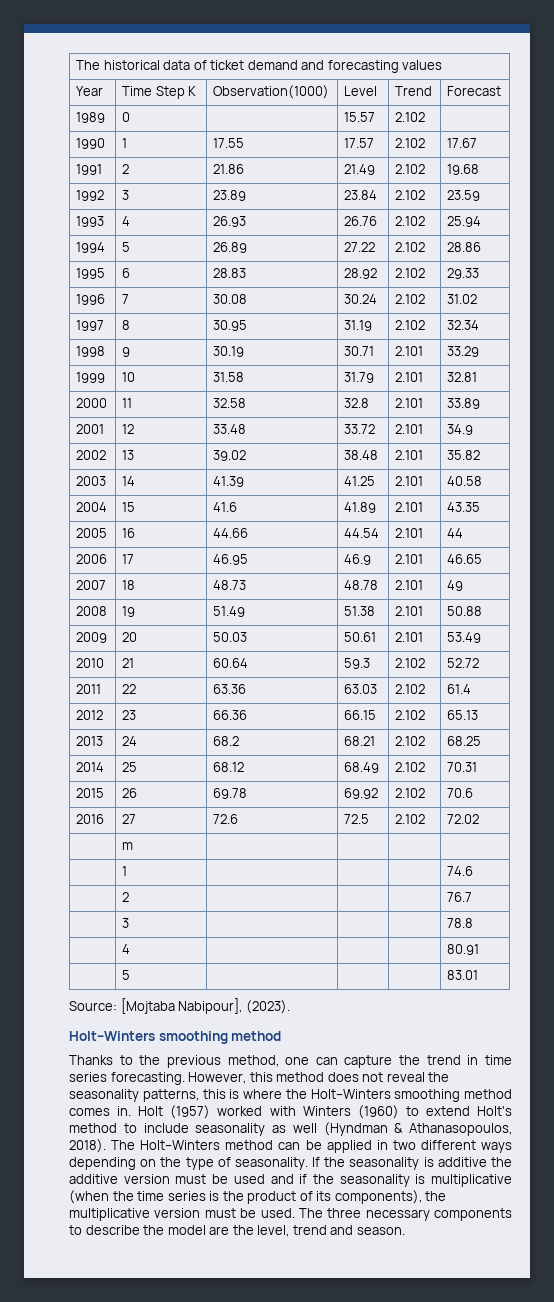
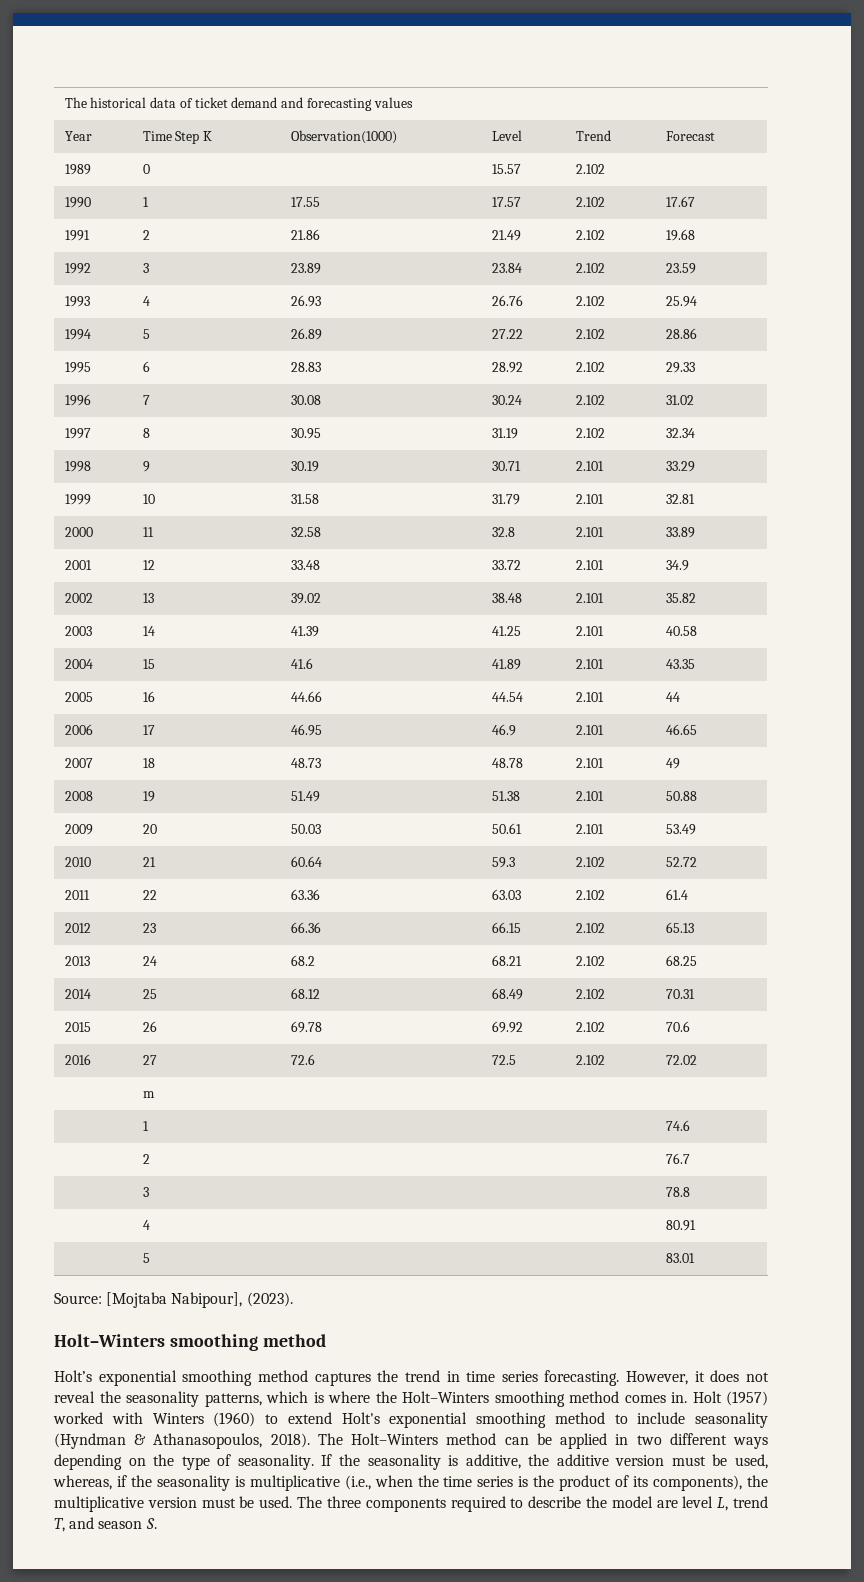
- Thanks to the previous method, one can capture the trend in time series forecasting.
+ Holt’s exponential smoothing method captures the trend in time series forecasting.
- However, this method does not reveal the seasonality patterns, this is where the Holt–Winters smoothing method comes in.
+ However, it does not reveal the seasonality patterns, which is where the Holt–Winters smoothing method comes in.
- Holt (1957) worked with Winters (1960) to extend Holt's method to include seasonality as well (Hyndman & Athanasopoulos, 2018).
+ Holt (1957) worked with Winters (1960) to extend Holt's exponential smoothing method to include seasonality (Hyndman & Athanasopoulos, 2018).
- If the seasonality is additive the additive version must be used and if the seasonality is multiplicative (when the time series is the product of its components), the multiplicative version must be used.
+ If the seasonality is additive, the additive version must be used, whereas, if the seasonality is multiplicative (i.e., when the time series is the product of its components), the multiplicative version must be used.
- The three necessary components to describe the model are the level, trend and season.
+ The three components required to describe the model are level L, trend T, and season S.

